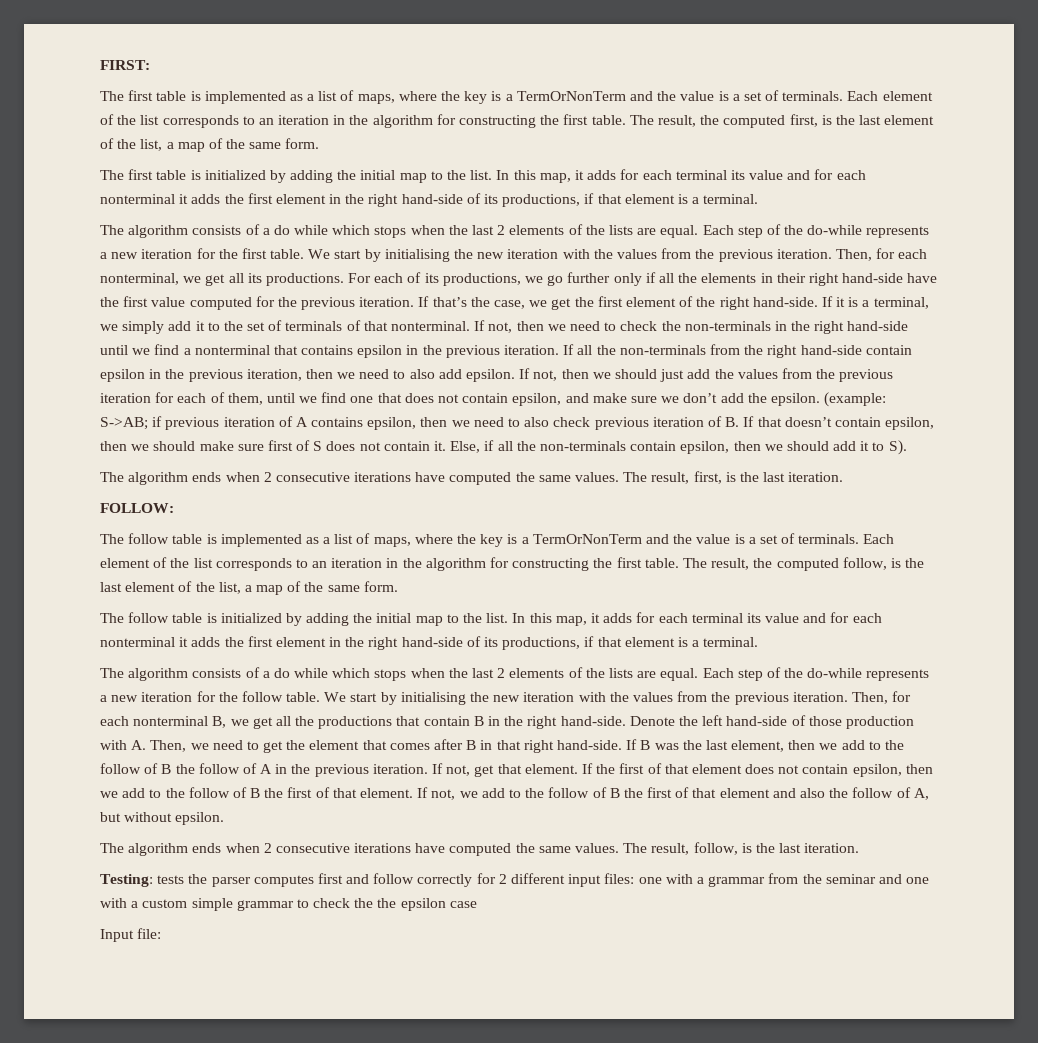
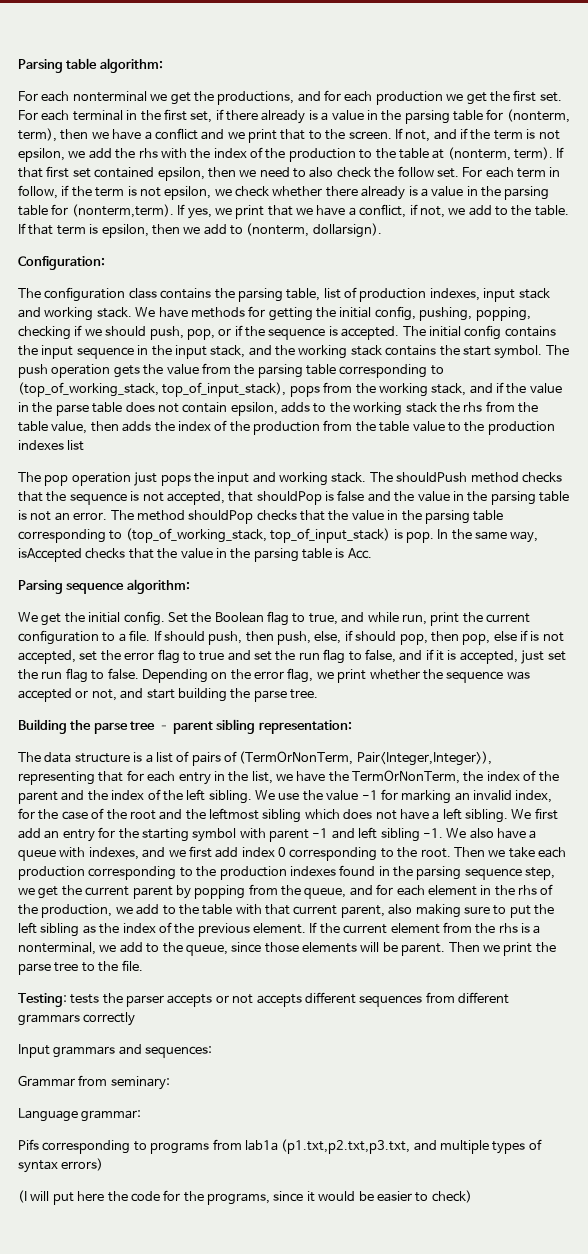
- FIRST:
- The first table is implemented as a list of maps, where the key is a TermOrNonTerm and the value is a set of terminals. Each element of the list corresponds to an iteration in the algorithm for constructing the first table. The result, the computed first, is the last element of the list, a map of the same form.
- The first table is initialized by adding the initial map to the list. In this map, it adds for each terminal its value and for each nonterminal it adds the first element in the right hand-side of its productions, if that element is a terminal.
- The algorithm consists of a do while which stops when the last 2 elements of the lists are equal. Each step of the do-while represents a new iteration for the first table. We start by initialising the new iteration with the values from the previous iteration. Then, for each nonterminal, we get all its productions. For each of its productions, we go further only if all the elements in their right hand-side have the first value computed for the previous iteration. If that’s the case, we get the first element of the right hand-side. If it is a terminal, we simply add it to the set of terminals of that nonterminal. If not, then we need to check the non-terminals in the right hand-side until we find a nonterminal that contains epsilon in the previous iteration. If all the non-terminals from the right hand-side contain epsilon in the previous iteration, then we need to also add epsilon. If not, then we should just add the values from the previous iteration for each of them, until we find one that does not contain epsilon, and make sure we don’t add the epsilon. (example: S->AB; if previous iteration of A contains epsilon, then we need to also check previous iteration of B. If that doesn’t contain epsilon, then we should make sure first of S does not contain it. Else, if all the non-terminals contain epsilon, then we should add it to S).
- The algorithm ends when 2 consecutive iterations have computed the same values. The result, first, is the last iteration.
- FOLLOW:
- The follow table is implemented as a list of maps, where the key is a TermOrNonTerm and the value is a set of terminals. Each element of the list corresponds to an iteration in the algorithm for constructing the first table. The result, the computed follow, is the last element of the list, a map of the same form.
- The follow table is initialized by adding the initial map to the list. In this map, it adds for each terminal its value and for each nonterminal it adds the first element in the right hand-side of its productions, if that element is a terminal.
- The algorithm consists of a do while which stops when the last 2 elements of the lists are equal. Each step of the do-while represents a new iteration for the follow table. We start by initialising the new iteration with the values from the previous iteration. Then, for each nonterminal B, we get all the productions that contain B in the right hand-side. Denote the left hand-side of those production with A. Then, we need to get the element that comes after B in that right hand-side. If B was the last element, then we add to the follow of B the follow of A in the previous iteration. If not, get that element. If the first of that element does not contain epsilon, then we add to the follow of B the first of that element. If not, we add to the follow of B the first of that element and also the follow of A, but without epsilon.
- The algorithm ends when 2 consecutive iterations have computed the same values. The result, follow, is the last iteration.
- Testing: tests the parser computes first and follow correctly for 2 different input files: one with a grammar from the seminar and one with a custom simple grammar to check the the epsilon case
- Input file:
+ Parsing table algorithm:
+ For each nonterminal we get the productions, and for each production we get the first set. For each terminal in the first set, if there already is a value in the parsing table for (nonterm, term), then we have a conflict and we print that to the screen. If not, and if the term is not epsilon, we add the rhs with the index of the production to the table at (nonterm, term). If that first set contained epsilon, then we need to also check the follow set. For each term in follow, if the term is not epsilon, we check whether there already is a value in the parsing table for (nonterm,term). If yes, we print that we have a conflict, if not, we add to the table. If that term is epsilon, then we add to (nonterm, dollarsign).
+ Configuration:
+ The configuration class contains the parsing table, list of production indexes, input stack and working stack. We have methods for getting the initial config, pushing, popping, checking if we should push, pop, or if the sequence is accepted. The initial config contains the input sequence in the input stack, and the working stack contains the start symbol. The push operation gets the value from the parsing table corresponding to (top_of_working_stack, top_of_input_stack), pops from the working stack, and if the value in the parse table does not contain epsilon, adds to the working stack the rhs from the table value, then adds the index of the production from the table value to the production indexes list
+ The pop operation just pops the input and working stack. The shouldPush method checks that the sequence is not accepted, that shouldPop is false and the value in the parsing table is not an error. The method shouldPop checks that the value in the parsing table corresponding to (top_of_working_stack, top_of_input_stack) is pop. In the same way, isAccepted checks that the value in the parsing table is Acc.
+ Parsing sequence algorithm:
+ We get the initial config. Set the Boolean flag to true, and while run, print the current configuration to a file. If should push, then push, else, if should pop, then pop, else if is not accepted, set the error flag to true and set the run flag to false, and if it is accepted, just set the run flag to false. Depending on the error flag, we print whether the sequence was accepted or not, and start building the parse tree.
+ Building the parse tree – parent sibling representation:
+ The data structure is a list of pairs of (TermOrNonTerm, Pair<Integer,Integer>), representing that for each entry in the list, we have the TermOrNonTerm, the index of the parent and the index of the left sibling. We use the value -1 for marking an invalid index, for the case of the root and the leftmost sibling which does not have a left sibling. We first add an entry for the starting symbol with parent -1 and left sibling -1. We also have a queue with indexes, and we first add index 0 corresponding to the root. Then we take each production corresponding to the production indexes found in the parsing sequence step, we get the current parent by popping from the queue, and for each element in the rhs of the production, we add to the table with that current parent, also making sure to put the left sibling as the index of the previous element. If the current element from the rhs is a nonterminal, we add to the queue, since those elements will be parent. Then we print the parse tree to the file.
+ Testing: tests the parser accepts or not accepts different sequences from different grammars correctly
+ Input grammars and sequences:
+ Grammar from seminary:
+ Language grammar:
+ Pifs corresponding to programs from lab1a (p1.txt,p2.txt,p3.txt, and multiple types of syntax errors)
+ (I will put here the code for the programs, since it would be easier to check)

